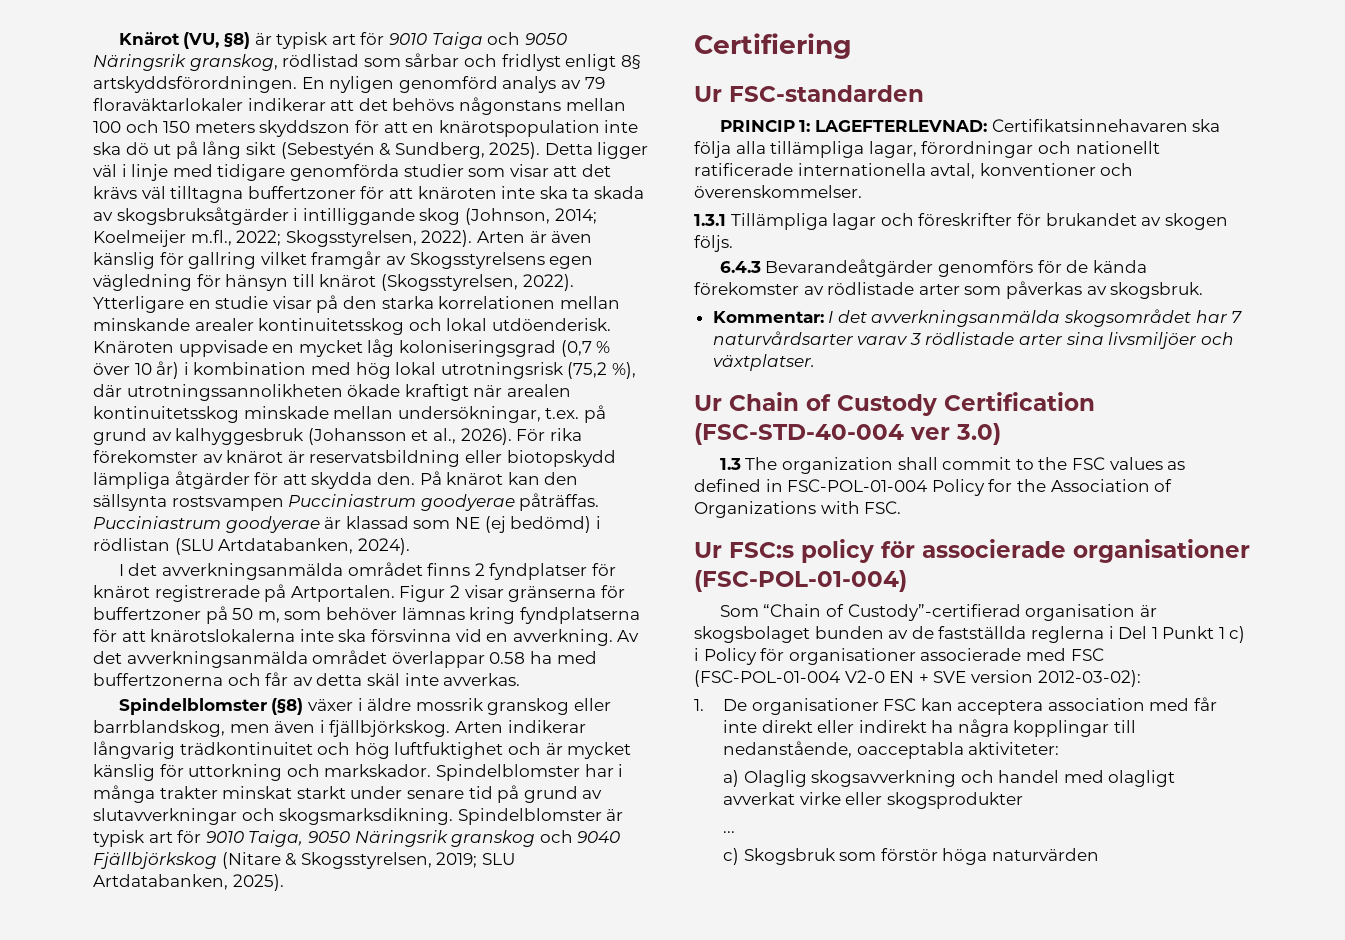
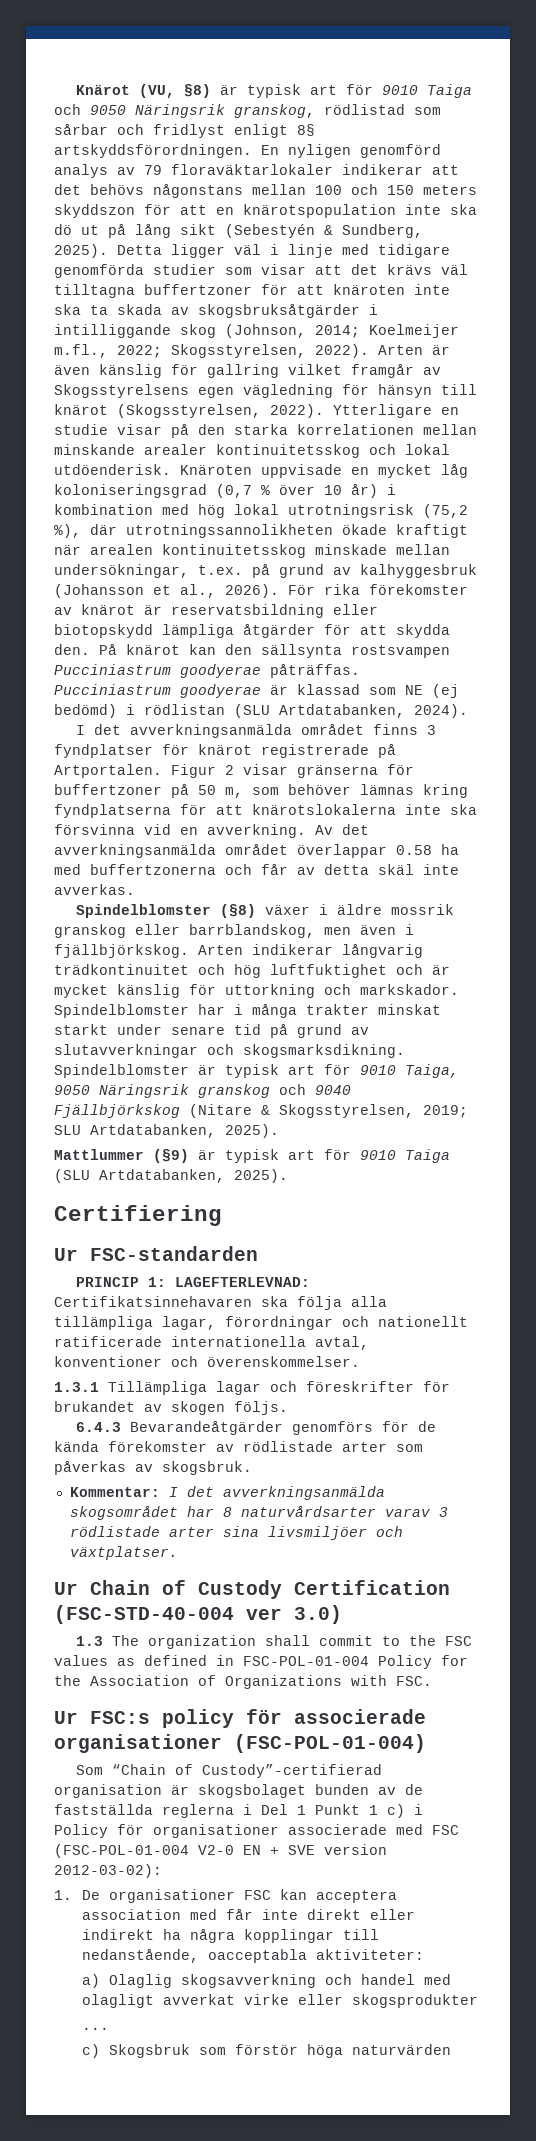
- I det avverkningsanmälda området finns 2 fyndplatser för knärot registrerade på Artportalen.
+ I det avverkningsanmälda området finns 3 fyndplatser för knärot registrerade på Artportalen.
+ Mattlummer (§9) är typisk art för 9010 Taiga (SLU Artdatabanken, 2025).
- Kommentar: I det avverkningsanmälda skogsområdet har 7 naturvårdsarter varav 3 rödlistade arter sina livsmiljöer och växtplatser.
+ Kommentar: I det avverkningsanmälda skogsområdet har 8 naturvårdsarter varav 3 rödlistade arter sina livsmiljöer och växtplatser.

